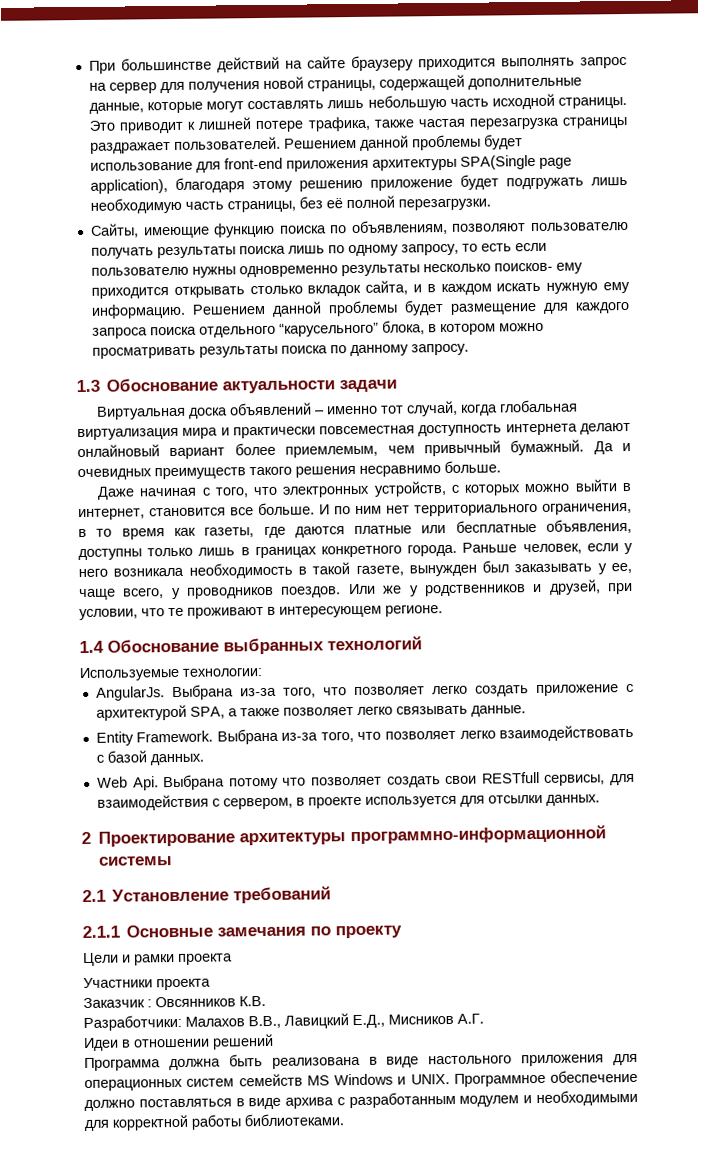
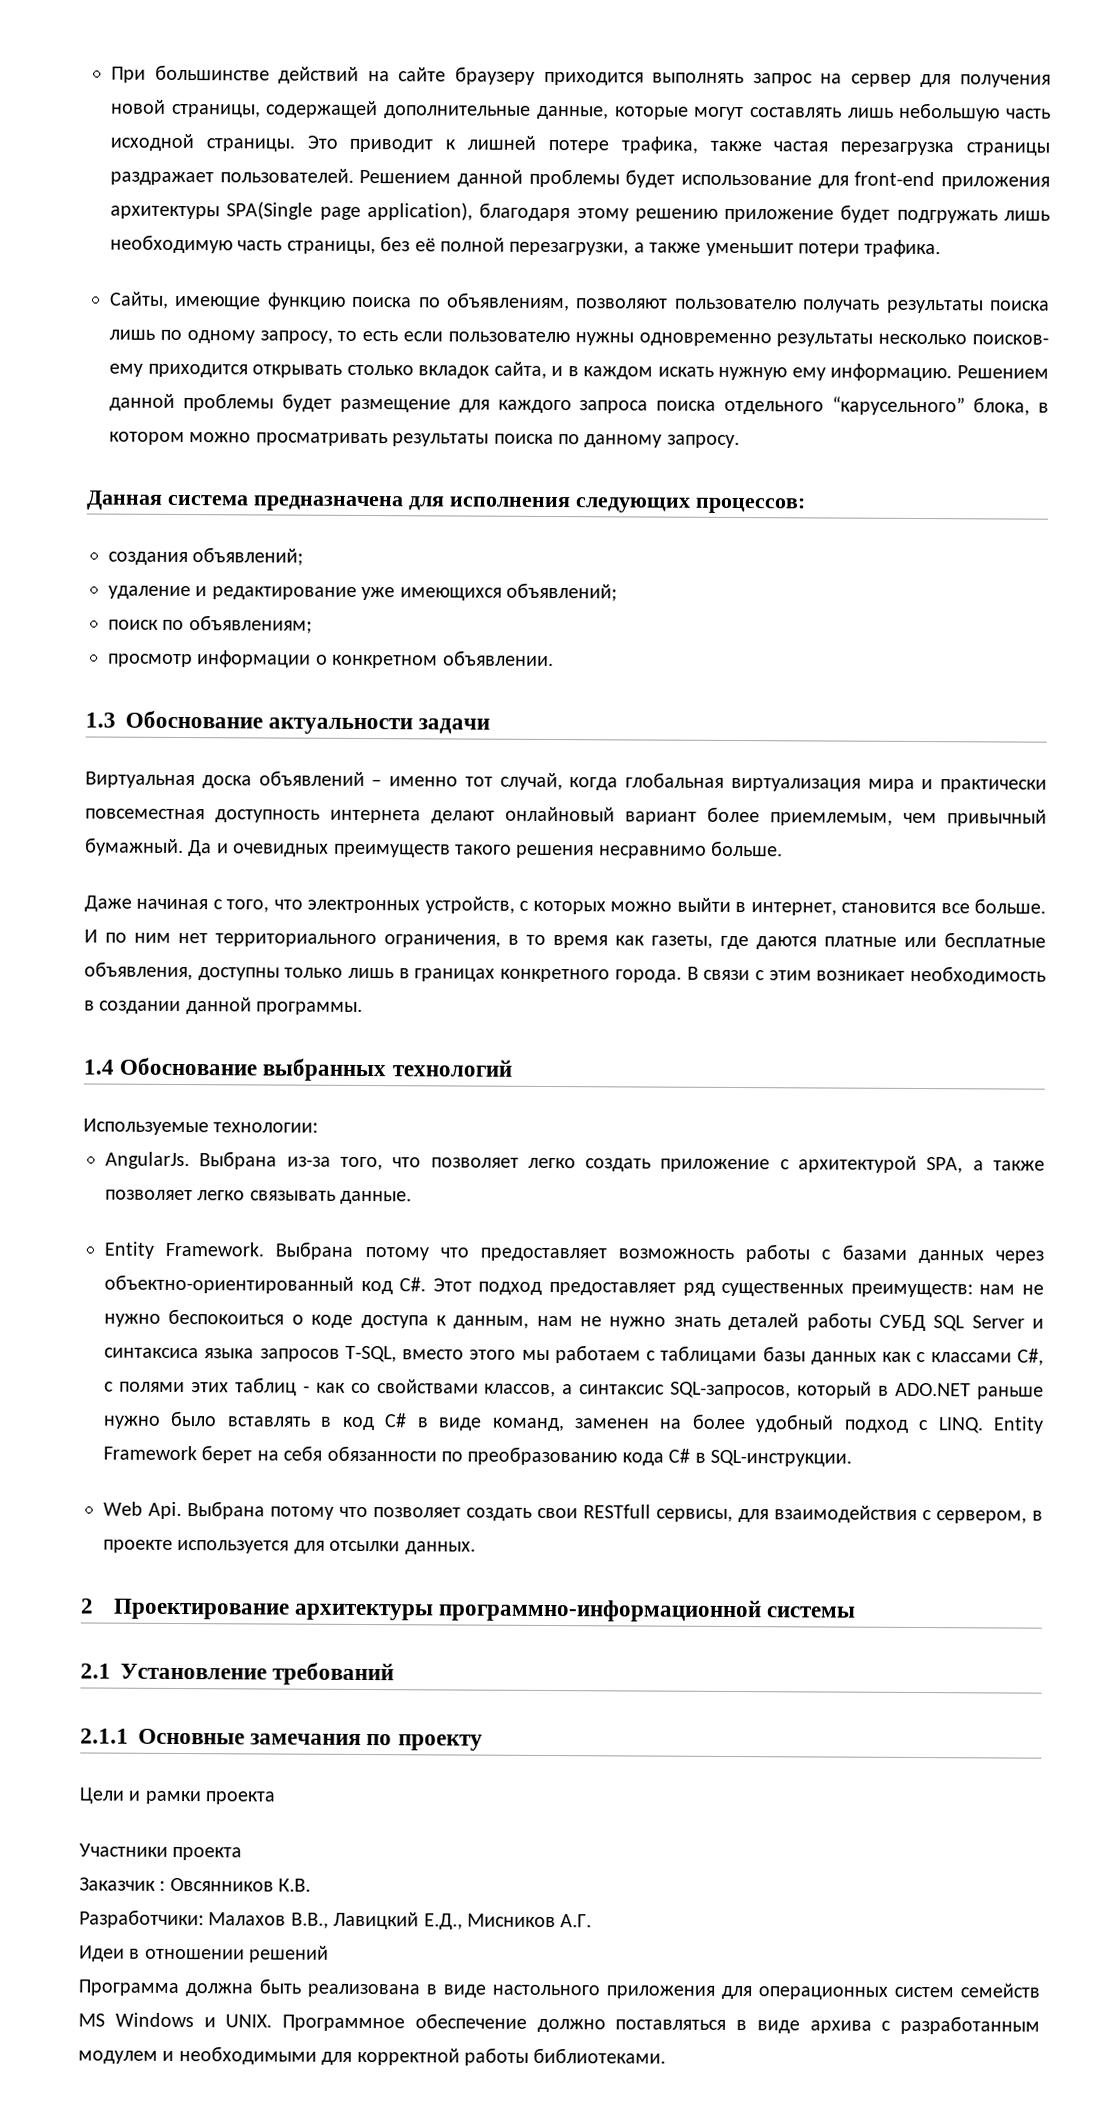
- Решением данной проблемы будет использование для front-end приложения архитектуры SPA(Single page application), благодаря этому решению приложение будет подгружать лишь необходимую часть страницы, без её полной перезагрузки.
+ Решением данной проблемы будет использование для front-end приложения архитектуры SPA(Single page application), благодаря этому решению приложение будет подгружать лишь необходимую часть страницы, без её полной перезагрузки, а также уменьшит потери трафика.
+ Данная система предназначена для исполнения следующих процессов:
+ создания объявлений;
+ удаление и редактирование уже имеющихся объявлений;
+ поиск по объявлениям;
+ просмотр информации о конкретном объявлении.
- Раньше человек, если у него возникала необходимость в такой газете, вынужден был заказывать у ее, чаще всего, у проводников поездов. Или же у родственников и друзей, при условии, что те проживают в интересующем регионе.
+ В связи с этим возникает необходимость в создании данной программы.
- Выбрана из-за того, что позволяет легко взаимодействовать с базой данных.
+ Выбрана потому что предоставляет возможность работы с базами данных через объектно-ориентированный код C#. Этот подход предоставляет ряд существенных преимуществ: нам не нужно беспокоиться о коде доступа к данным, нам не нужно знать деталей работы СУБД SQL Server и синтаксиса языка запросов T-SQL, вместо этого мы работаем с таблицами базы данных как с классами C#, с полями этих таблиц - как со свойствами классов, а синтаксис SQL-запросов, который в ADO.NET раньше нужно было вставлять в код C# в виде команд, заменен на более удобный подход с LINQ. Entity Framework берет на себя обязанности по преобразованию кода C# в SQL-инструкции.

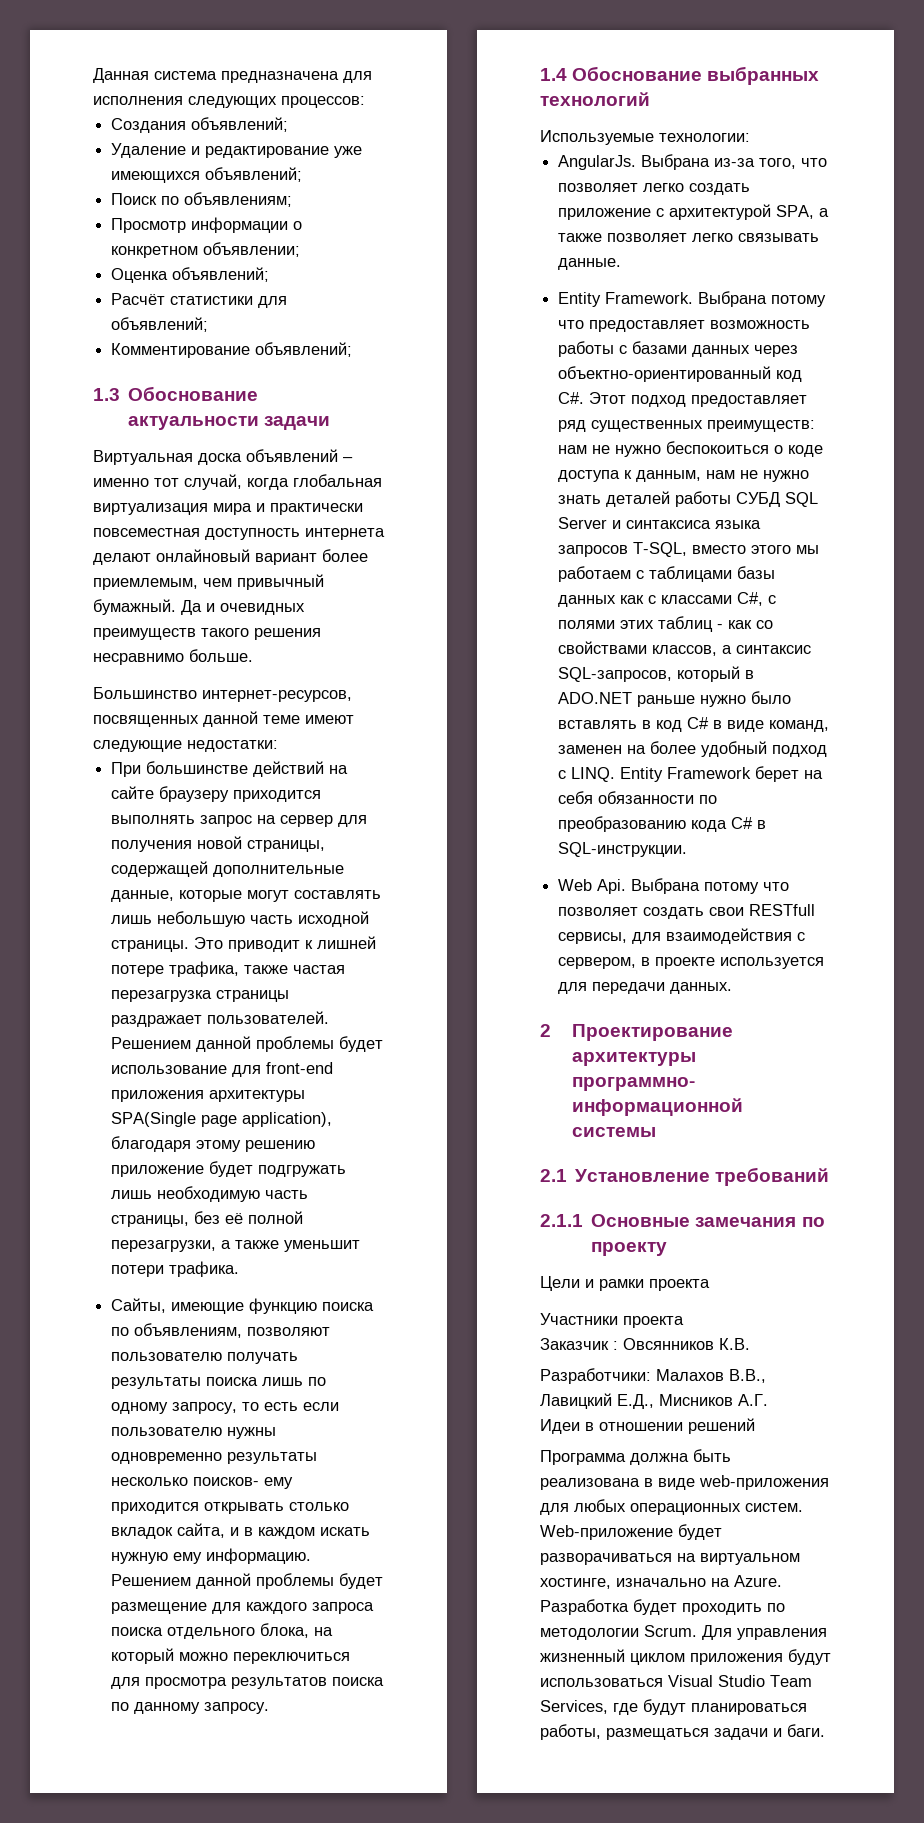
+ Данная система предназначена для исполнения следующих процессов:
+ Создания объявлений;
+ Удаление и редактирование уже имеющихся объявлений;
+ Поиск по объявлениям;
+ Просмотр информации о конкретном объявлении;
+ Оценка объявлений;
+ Расчёт статистики для объявлений;
+ Комментирование объявлений;
+ 1.3 Обоснование актуальности задачи
+ Виртуальная доска объявлений – именно тот случай, когда глобальная виртуализация мира и практически повсеместная доступность интернета делают онлайновый вариант более приемлемым, чем привычный бумажный. Да и очевидных преимуществ такого решения несравнимо больше.
+ Большинство интернет-ресурсов, посвященных данной теме имеют следующие недостатки:
- Решением данной проблемы будет размещение для каждого запроса поиска отдельного “карусельного” блока, в котором можно просматривать результаты поиска по данному запросу.
- Данная система предназначена для исполнения следующих процессов:
- создания объявлений;
- удаление и редактирование уже имеющихся объявлений;
- поиск по объявлениям;
- просмотр информации о конкретном объявлении.
- 1.3 Обоснование актуальности задачи
- Виртуальная доска объявлений – именно тот случай, когда глобальная виртуализация мира и практически повсеместная доступность интернета делают онлайновый вариант более приемлемым, чем привычный бумажный. Да и очевидных преимуществ такого решения несравнимо больше.
- Даже начиная с того, что электронных устройств, с которых можно выйти в интернет, становится все больше. И по ним нет территориального ограничения, в то время как газеты, где даются платные или бесплатные объявления, доступны только лишь в границах конкретного города. В связи с этим возникает необходимость в создании данной программы.
+ Решением данной проблемы будет размещение для каждого запроса поиска отдельного блока, на который можно переключиться для просмотра результатов поиска по данному запросу.
- Web Api. Выбрана потому что позволяет создать свои RESTfull сервисы, для взаимодействия с сервером, в проекте используется для отсылки данных.
+ Web Api. Выбрана потому что позволяет создать свои RESTfull сервисы, для взаимодействия с сервером, в проекте используется для передачи данных.
- Программа должна быть реализована в виде настольного приложения для операционных систем семейств MS Windows и UNIX. Программное обеспечение должно поставляться в виде архива с разработанным модулем и необходимыми для корректной работы библиотеками.
+ Программа должна быть реализована в виде web-приложения для любых операционных систем. Web-приложение будет разворачиваться на виртуальном хостинге, изначально на Azure. Разработка будет проходить по методологии Scrum. Для управления жизненный циклом приложения будут использоваться Visual Studio Team Services, где будут планироваться работы, размещаться задачи и баги.

